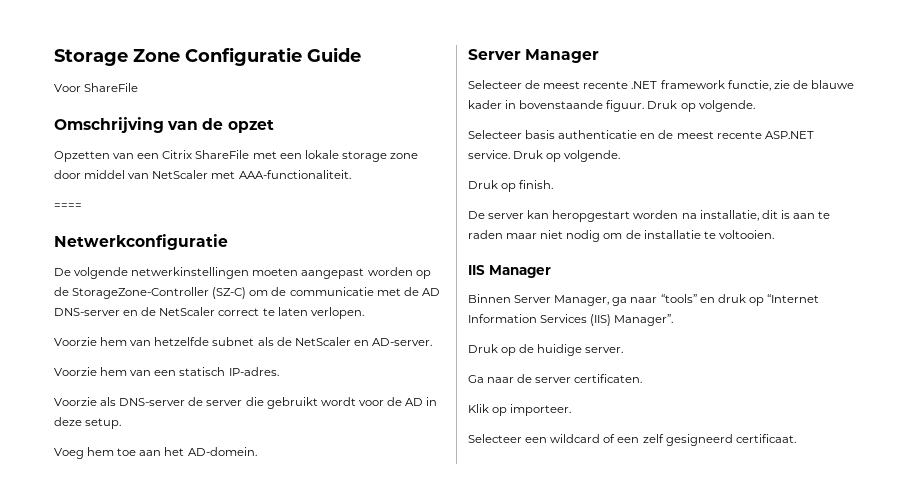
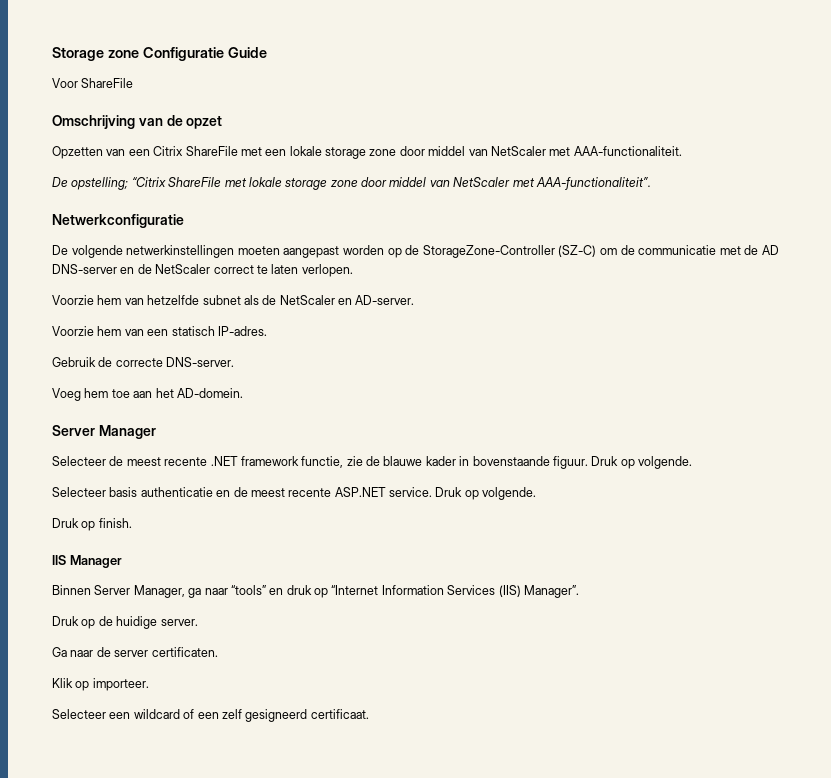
- Storage Zone Configuratie Guide
+ Storage zone Configuratie Guide
- ====
+ De opstelling; “Citrix ShareFile met lokale storage zone door middel van NetScaler met AAA-functionaliteit”.
- Voorzie als DNS-server de server die gebruikt wordt voor de AD in deze setup.
+ Gebruik de correcte DNS-server.
- De server kan heropgestart worden na installatie, dit is aan te raden maar niet nodig om de installatie te voltooien.

